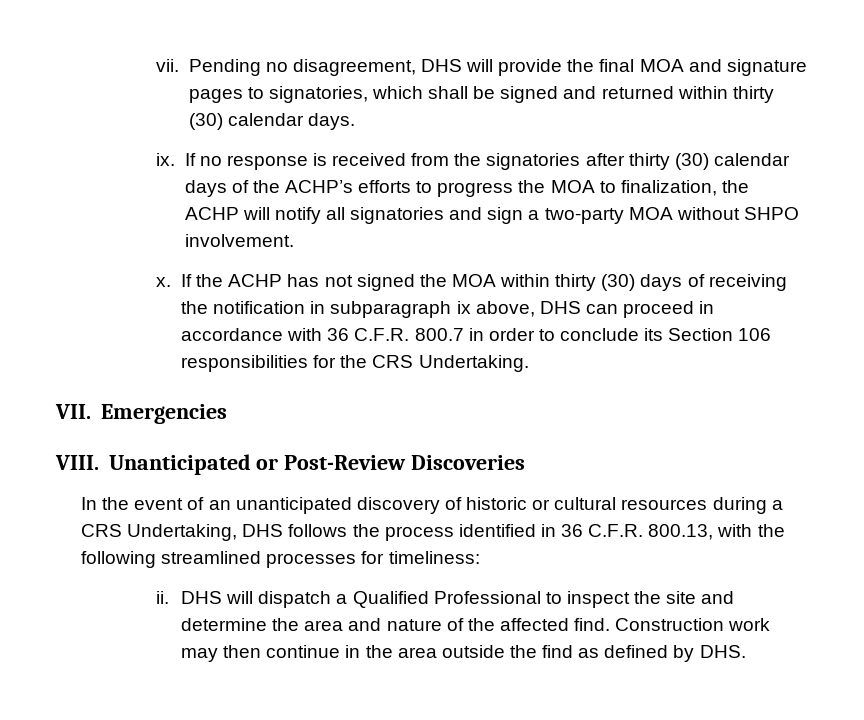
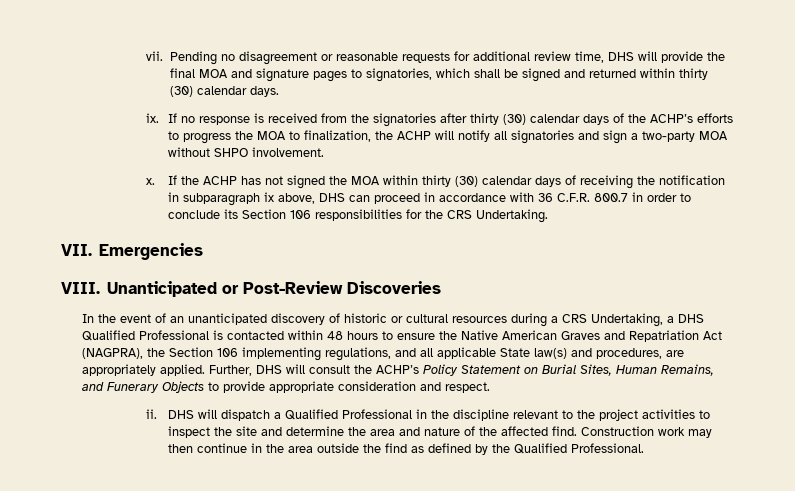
- Pending no disagreement, DHS will provide the final MOA and signature pages to signatories, which shall be signed and returned within thirty (30) calendar days.
+ Pending no disagreement or reasonable requests for additional review time, DHS will provide the final MOA and signature pages to signatories, which shall be signed and returned within thirty (30) calendar days.
- If the ACHP has not signed the MOA within thirty (30) days of receiving the notification in subparagraph ix above, DHS can proceed in accordance with 36 C.F.R. 800.7 in order to conclude its Section 106 responsibilities for the CRS Undertaking.
+ If the ACHP has not signed the MOA within thirty (30) calendar days of receiving the notification in subparagraph ix above, DHS can proceed in accordance with 36 C.F.R. 800.7 in order to conclude its Section 106 responsibilities for the CRS Undertaking.
- In the event of an unanticipated discovery of historic or cultural resources during a CRS Undertaking, DHS follows the process identified in 36 C.F.R. 800.13, with the following streamlined processes for timeliness:
+ In the event of an unanticipated discovery of historic or cultural resources during a CRS Undertaking, a DHS Qualified Professional is contacted within 48 hours to ensure the Native American Graves and Repatriation Act (NAGPRA), the Section 106 implementing regulations, and all applicable State law(s) and procedures, are appropriately applied. Further, DHS will consult the ACHP’s Policy Statement on Burial Sites, Human Remains, and Funerary Objects to provide appropriate consideration and respect.
- DHS will dispatch a Qualified Professional to inspect the site and determine the area and nature of the affected find.
+ DHS will dispatch a Qualified Professional in the discipline relevant to the project activities to inspect the site and determine the area and nature of the affected find.
- Construction work may then continue in the area outside the find as defined by DHS.
+ Construction work may then continue in the area outside the find as defined by the Qualified Professional.

